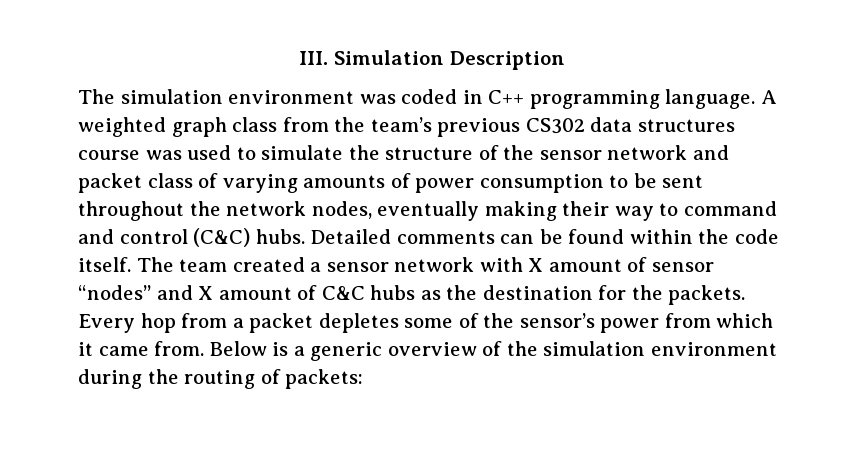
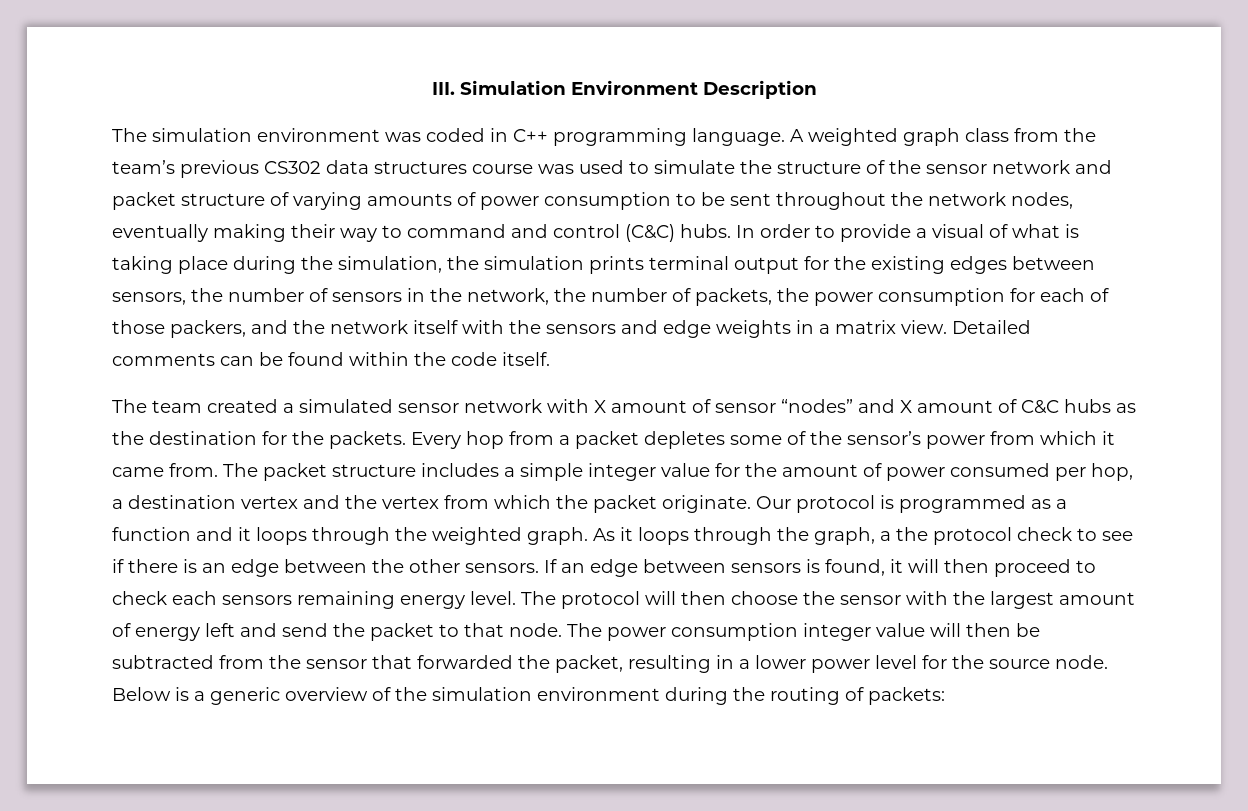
- III. Simulation Description
+ III. Simulation Environment Description
- A weighted graph class from the team’s previous CS302 data structures course was used to simulate the structure of the sensor network and packet class of varying amounts of power consumption to be sent throughout the network nodes, eventually making their way to command and control (C&C) hubs.
+ A weighted graph class from the team’s previous CS302 data structures course was used to simulate the structure of the sensor network and packet structure of varying amounts of power consumption to be sent throughout the network nodes, eventually making their way to command and control (C&C) hubs.
+ In order to provide a visual of what is taking place during the simulation, the simulation prints terminal output for the existing edges between sensors, the number of sensors in the network, the number of packets, the power consumption for each of those packers, and the network itself with the sensors and edge weights in a matrix view.
- Detailed comments can be found within the code itself. The team created a sensor network with X amount of sensor “nodes” and X amount of C&C hubs as the destination for the packets.
+ Detailed comments can be found within the code itself.
+ The team created a simulated sensor network with X amount of sensor “nodes” and X amount of C&C hubs as the destination for the packets.
+ The packet structure includes a simple integer value for the amount of power consumed per hop, a destination vertex and the vertex from which the packet originate. Our protocol is programmed as a function and it loops through the weighted graph. As it loops through the graph, a the protocol check to see if there is an edge between the other sensors. If an edge between sensors is found, it will then proceed to check each sensors remaining energy level. The protocol will then choose the sensor with the largest amount of energy left and send the packet to that node. The power consumption integer value will then be subtracted from the sensor that forwarded the packet, resulting in a lower power level for the source node.

